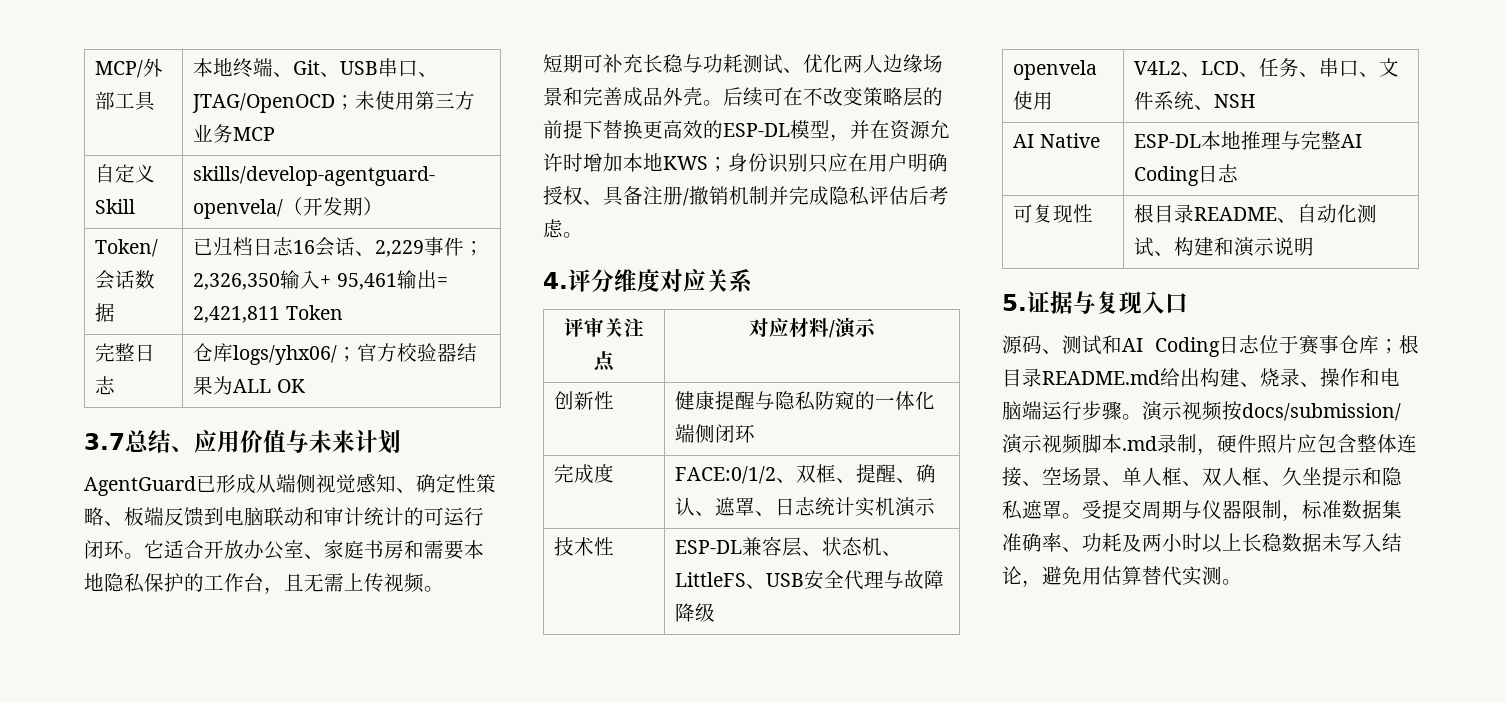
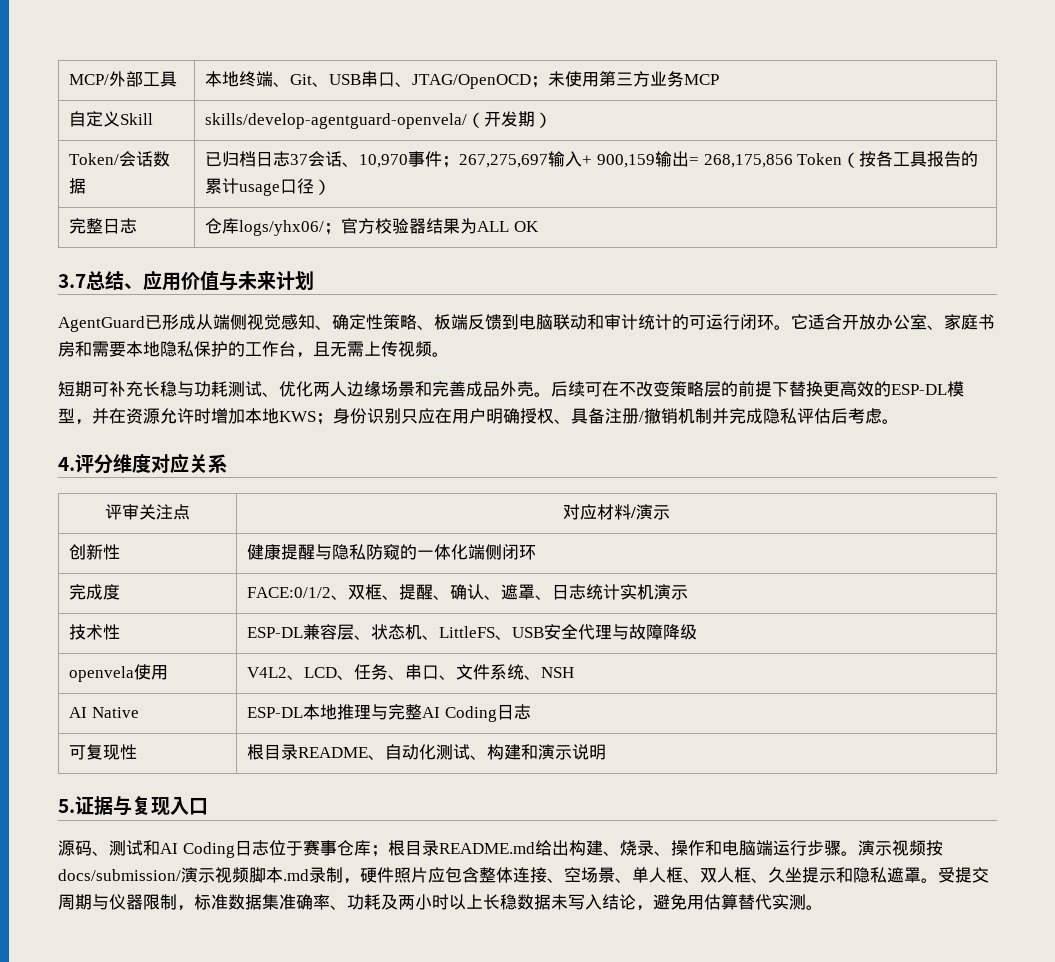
- Token/会话数据 | 已归档日志16会话、2,229事件；2,326,350输入+ 95,461输出= 2,421,811 Token
+ Token/会话数据 | 已归档日志37会话、10,970事件；267,275,697输入+ 900,159输出= 268,175,856 Token（按各工具报告的累计usage口径）

